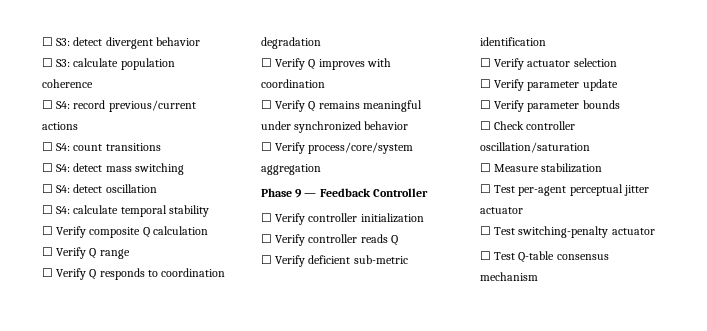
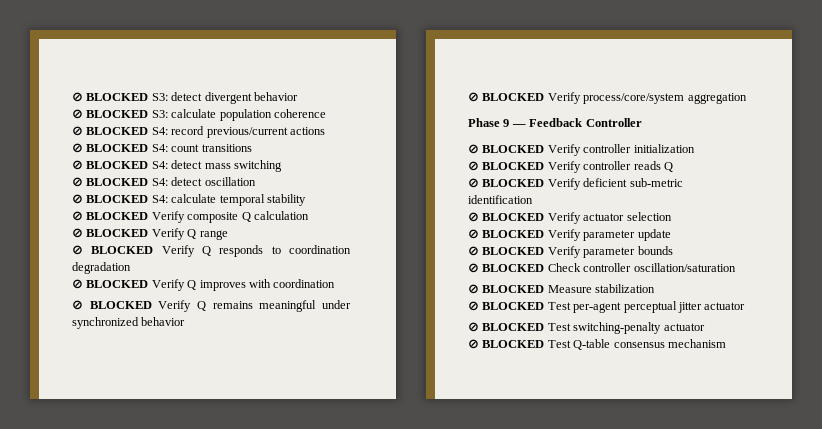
- ☐ S3: detect divergent behavior
+ ⊘ BLOCKED S3: detect divergent behavior
- ☐ S3: calculate population coherence
+ ⊘ BLOCKED S3: calculate population coherence
- ☐ S4: record previous/current actions
+ ⊘ BLOCKED S4: record previous/current actions
- ☐ S4: count transitions
+ ⊘ BLOCKED S4: count transitions
- ☐ S4: detect mass switching
+ ⊘ BLOCKED S4: detect mass switching
- ☐ S4: detect oscillation
+ ⊘ BLOCKED S4: detect oscillation
- ☐ S4: calculate temporal stability
+ ⊘ BLOCKED S4: calculate temporal stability
- ☐ Verify composite Q calculation
+ ⊘ BLOCKED Verify composite Q calculation
- ☐ Verify Q range
+ ⊘ BLOCKED Verify Q range
- ☐ Verify Q responds to coordination degradation
+ ⊘ BLOCKED Verify Q responds to coordination degradation
- ☐ Verify Q improves with coordination
+ ⊘ BLOCKED Verify Q improves with coordination
- ☐ Verify Q remains meaningful under synchronized behavior
+ ⊘ BLOCKED Verify Q remains meaningful under synchronized behavior
- ☐ Verify process/core/system aggregation
+ ⊘ BLOCKED Verify process/core/system aggregation
- ☐ Verify controller initialization
+ ⊘ BLOCKED Verify controller initialization
- ☐ Verify controller reads Q
+ ⊘ BLOCKED Verify controller reads Q
- ☐ Verify deficient sub-metric identification
+ ⊘ BLOCKED Verify deficient sub-metric identification
- ☐ Verify actuator selection
+ ⊘ BLOCKED Verify actuator selection
- ☐ Verify parameter update
+ ⊘ BLOCKED Verify parameter update
- ☐ Verify parameter bounds
+ ⊘ BLOCKED Verify parameter bounds
- ☐ Check controller oscillation/saturation
+ ⊘ BLOCKED Check controller oscillation/saturation
- ☐ Measure stabilization
+ ⊘ BLOCKED Measure stabilization
- ☐ Test per-agent perceptual jitter actuator
+ ⊘ BLOCKED Test per-agent perceptual jitter actuator
- ☐ Test switching-penalty actuator
+ ⊘ BLOCKED Test switching-penalty actuator
- ☐ Test Q-table consensus mechanism
+ ⊘ BLOCKED Test Q-table consensus mechanism

